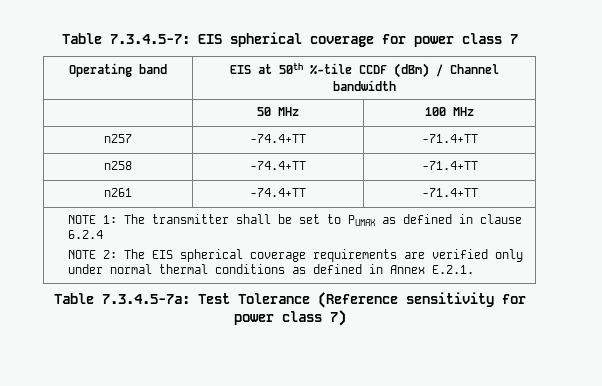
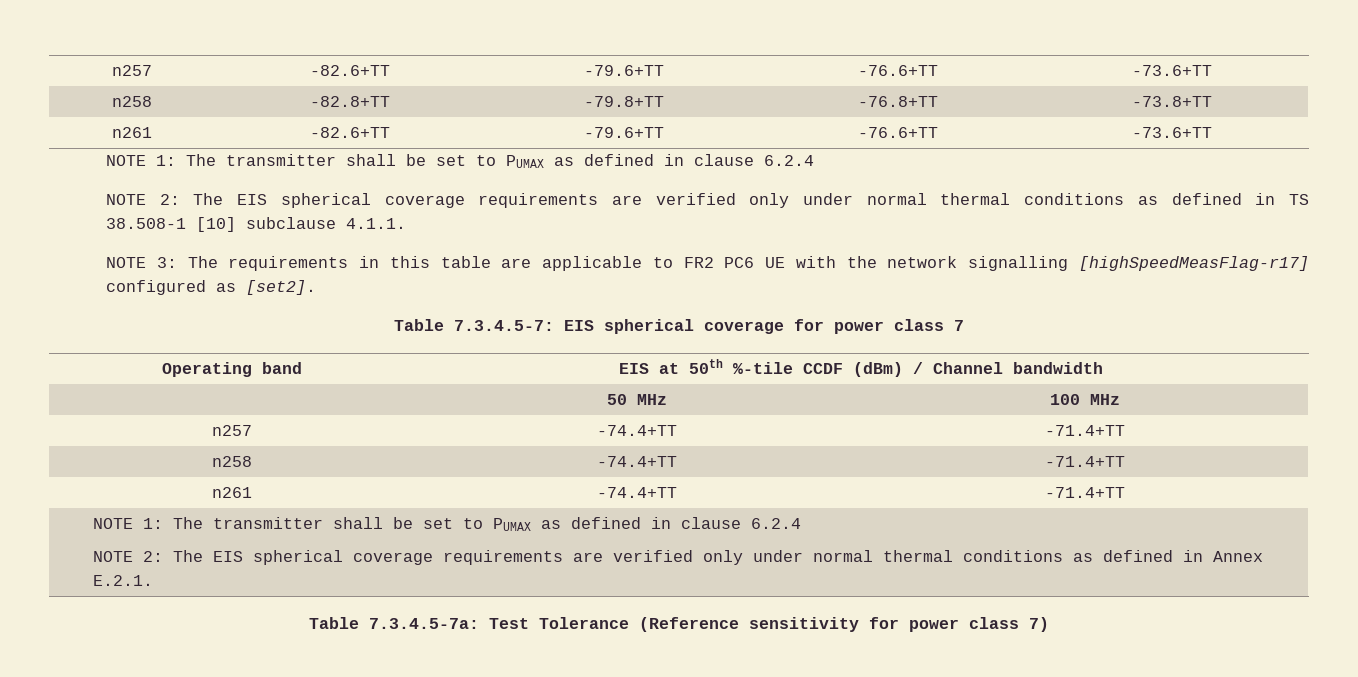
+ n257 | -82.6+TT | -79.6+TT | -76.6+TT | -73.6+TT
+ n258 | -82.8+TT | -79.8+TT | -76.8+TT | -73.8+TT
+ n261 | -82.6+TT | -79.6+TT | -76.6+TT | -73.6+TT
+ NOTE 1: The transmitter shall be set to PUMAX as defined in clause 6.2.4
+ NOTE 2: The EIS spherical coverage requirements are verified only under normal thermal conditions as defined in TS 38.508-1 [10] subclause 4.1.1.
+ NOTE 3: The requirements in this table are applicable to FR2 PC6 UE with the network signalling [highSpeedMeasFlag-r17] configured as [set2].

